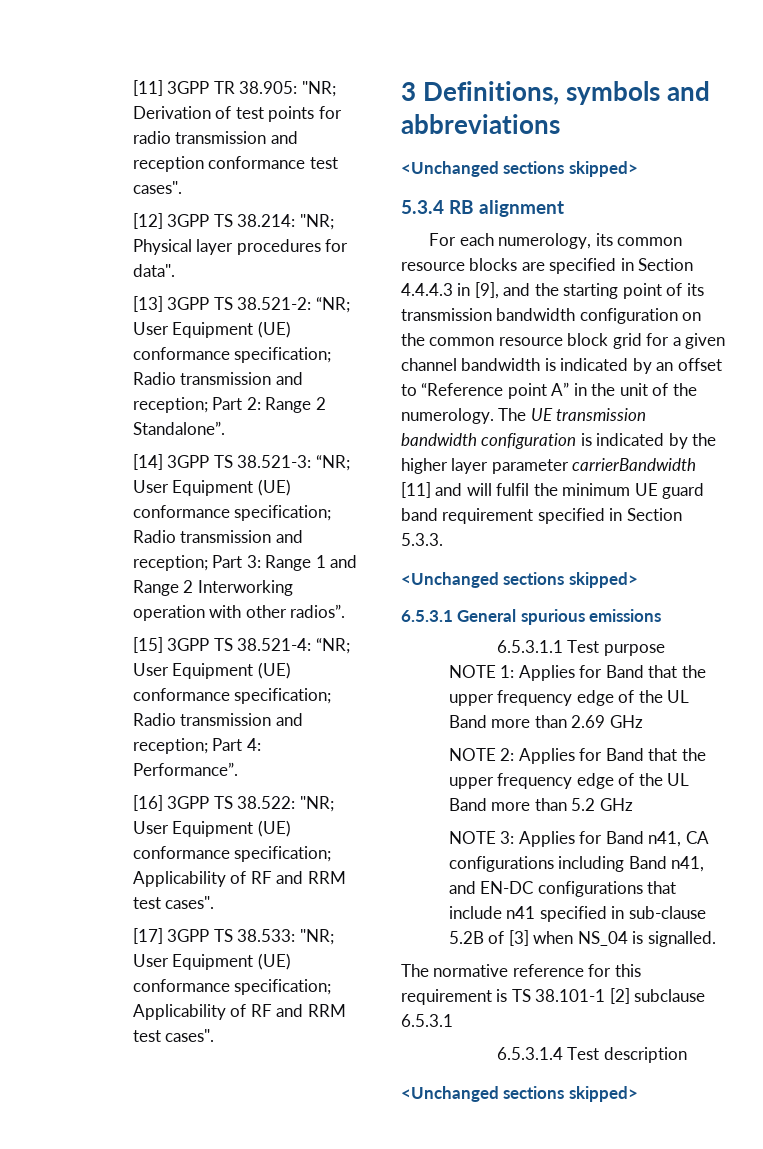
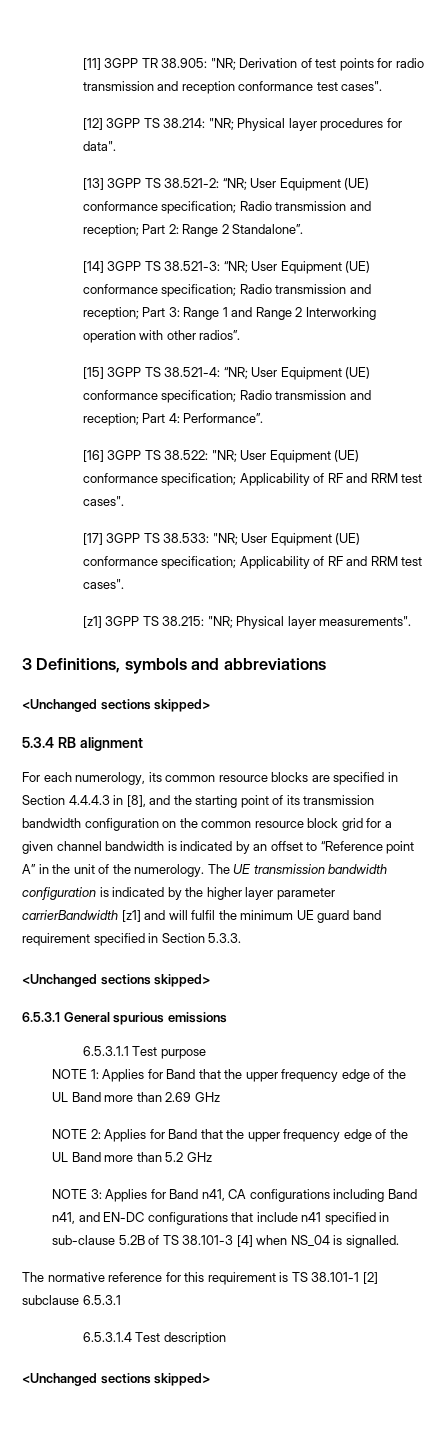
+ [z1] 3GPP TS 38.215: "NR; Physical layer measurements".
- For each numerology, its common resource blocks are specified in Section 4.4.4.3 in [9], and the starting point of its transmission bandwidth configuration on the common resource block grid for a given channel bandwidth is indicated by an offset to “Reference point A” in the unit of the numerology.
+ For each numerology, its common resource blocks are specified in Section 4.4.4.3 in [8], and the starting point of its transmission bandwidth configuration on the common resource block grid for a given channel bandwidth is indicated by an offset to “Reference point A” in the unit of the numerology.
- The UE transmission bandwidth configuration is indicated by the higher layer parameter carrierBandwidth [11] and will fulfil the minimum UE guard band requirement specified in Section 5.3.3.
+ The UE transmission bandwidth configuration is indicated by the higher layer parameter carrierBandwidth [z1] and will fulfil the minimum UE guard band requirement specified in Section 5.3.3.
- NOTE 3: Applies for Band n41, CA configurations including Band n41, and EN-DC configurations that include n41 specified in sub-clause 5.2B of [3] when NS_04 is signalled.
+ NOTE 3: Applies for Band n41, CA configurations including Band n41, and EN-DC configurations that include n41 specified in sub-clause 5.2B of TS 38.101-3 [4] when NS_04 is signalled.

